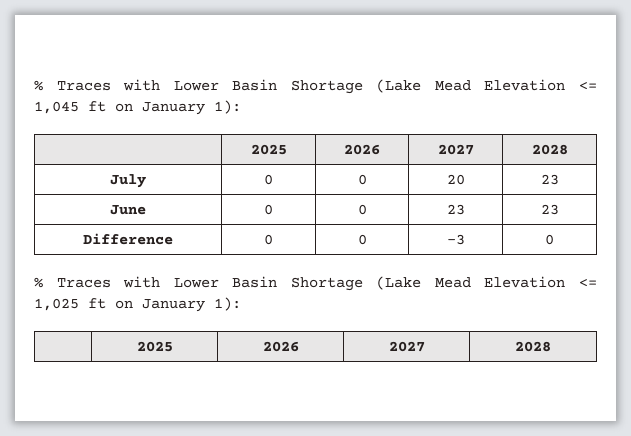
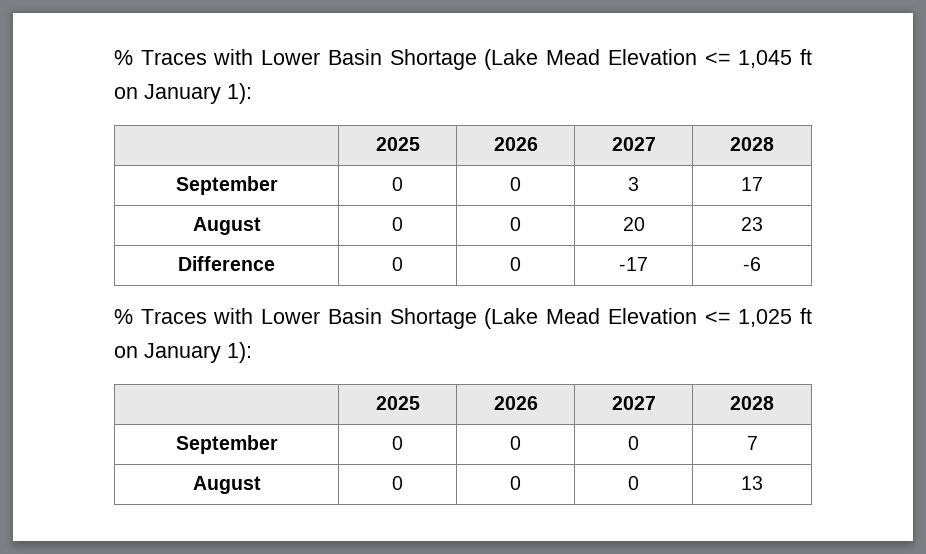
- July | 0 | 0 | 20 | 23
+ September | 0 | 0 | 3 | 17
+ August | 0 | 0 | 20 | 23
- June | 0 | 0 | 23 | 23
- Difference | 0 | 0 | -3 | 0
+ Difference | 0 | 0 | -17 | -6
+ September | 0 | 0 | 0 | 7
+ August | 0 | 0 | 0 | 13

